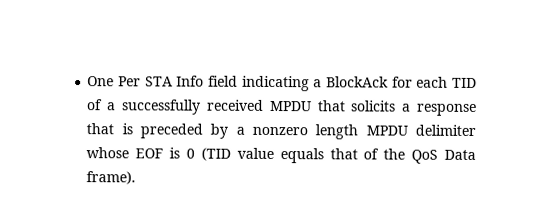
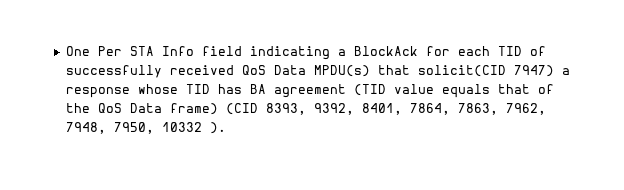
- One Per STA Info field indicating a BlockAck for each TID of a successfully received MPDU that solicits a response that is preceded by a nonzero length MPDU delimiter whose EOF is 0 (TID value equals that of the QoS Data frame).
+ One Per STA Info field indicating a BlockAck for each TID of successfully received QoS Data MPDU(s) that solicit(CID 7947) a response whose TID has BA agreement (TID value equals that of the QoS Data frame) (CID 8393, 9392, 8401, 7864, 7863, 7962, 7948, 7950, 10332 ).

